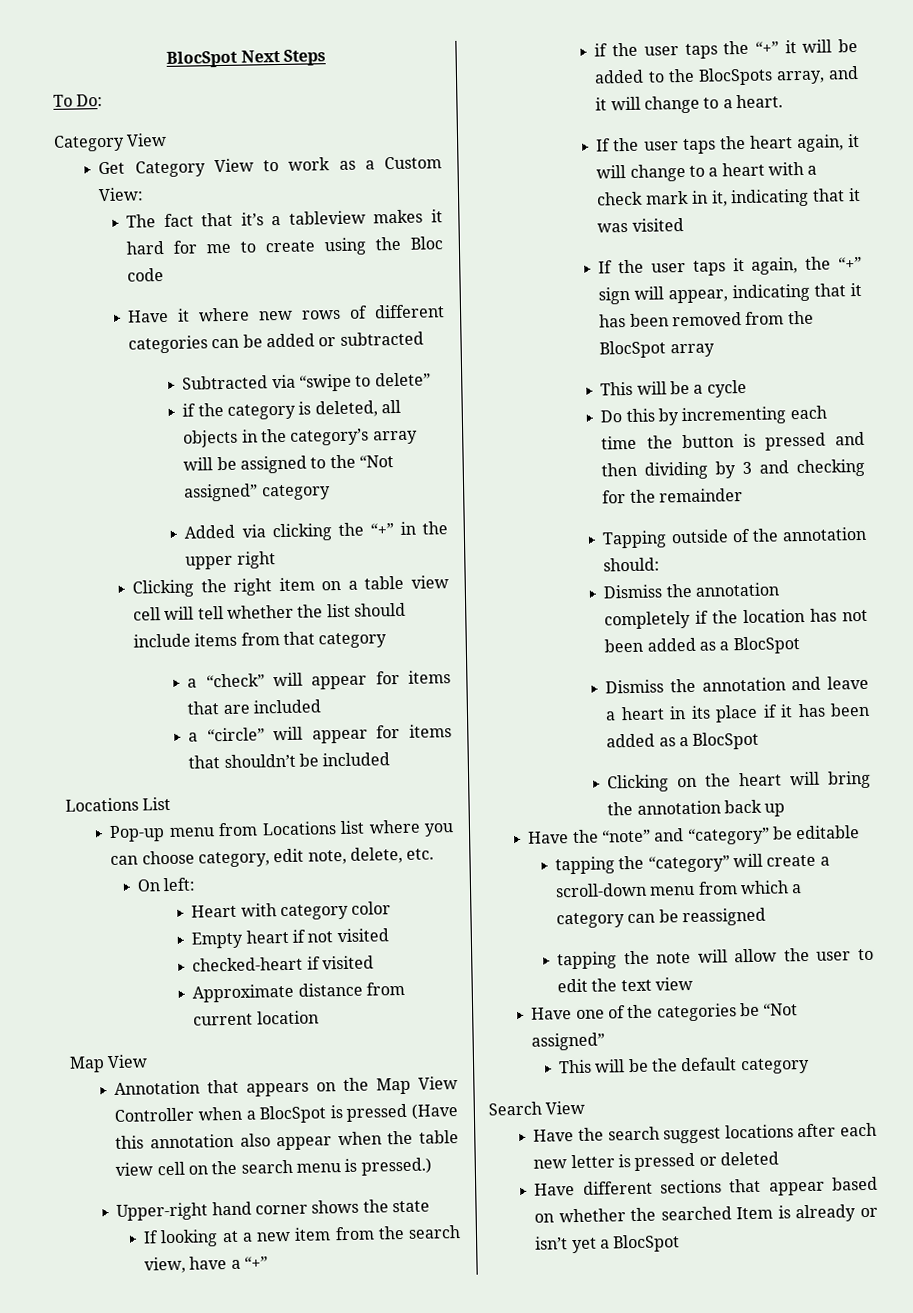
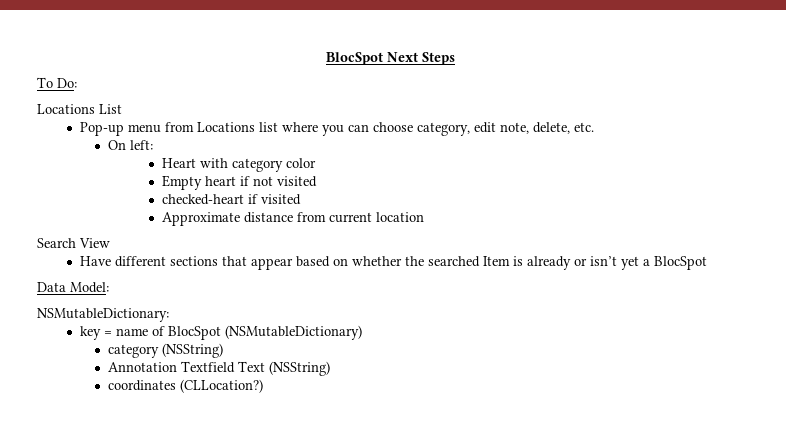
  To Do:
- Category View
- Get Category View to work as a Custom View:
- The fact that it’s a tableview makes it hard for me to create using the Bloc code
- Have it where new rows of different categories can be added or subtracted
- Subtracted via “swipe to delete”
- if the category is deleted, all objects in the category’s array will be assigned to the “Not assigned” category
- Added via clicking the “+” in the upper right
- Clicking the right item on a table view cell will tell whether the list should include items from that category
- a “check” will appear for items that are included
- a “circle” will appear for items that shouldn’t be included
  Approximate distance from current location
- Map View
- Annotation that appears on the Map View Controller when a BlocSpot is pressed (Have this annotation also appear when the table view cell on the search menu is pressed.)
- Upper-right hand corner shows the state
- If looking at a new item from the search view, have a “+”
- if the user taps the “+” it will be added to the BlocSpots array, and it will change to a heart.
- If the user taps the heart again, it will change to a heart with a check mark in it, indicating that it was visited
- If the user taps it again, the “+” sign will appear, indicating that it has been removed from the BlocSpot array
- This will be a cycle
- Do this by incrementing each time the button is pressed and then dividing by 3 and checking for the remainder
- Tapping outside of the annotation should:
- Dismiss the annotation completely if the location has not been added as a BlocSpot
- Dismiss the annotation and leave a heart in its place if it has been added as a BlocSpot
- Clicking on the heart will bring the annotation back up
- Have the “note” and “category” be editable
- tapping the “category” will create a scroll-down menu from which a category can be reassigned
- tapping the note will allow the user to edit the text view
- Have one of the categories be “Not assigned”
- This will be the default category
  Search View
- Have the search suggest locations after each new letter is pressed or deleted
+ Data Model:
+ NSMutableDictionary:
+ key = name of BlocSpot (NSMutableDictionary)
+ category (NSString)
+ Annotation Textfield Text (NSString)
+ coordinates (CLLocation?)

